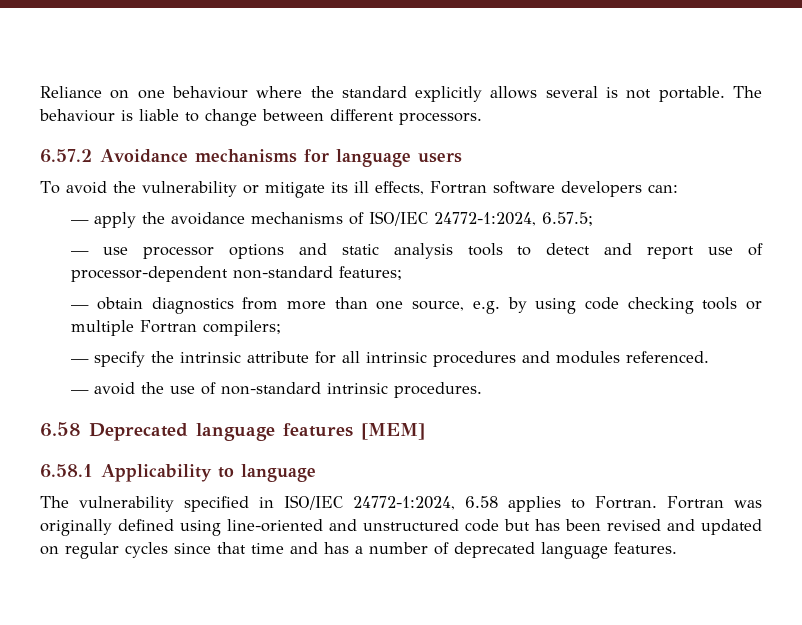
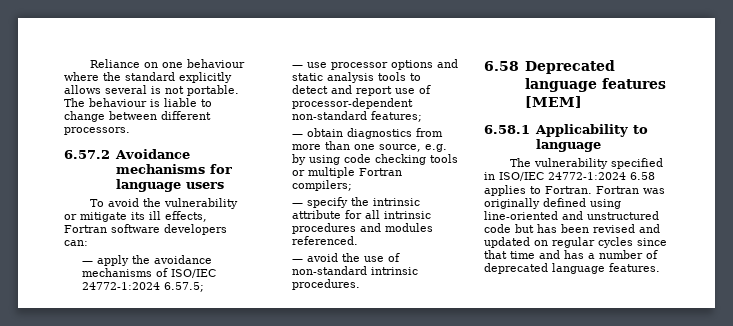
- — apply the avoidance mechanisms of ISO/IEC 24772-1:2024, 6.57.5;
+ — apply the avoidance mechanisms of ISO/IEC 24772-1:2024 6.57.5;
- The vulnerability specified in ISO/IEC 24772-1:2024, 6.58 applies to Fortran.
+ The vulnerability specified in ISO/IEC 24772-1:2024 6.58 applies to Fortran.

